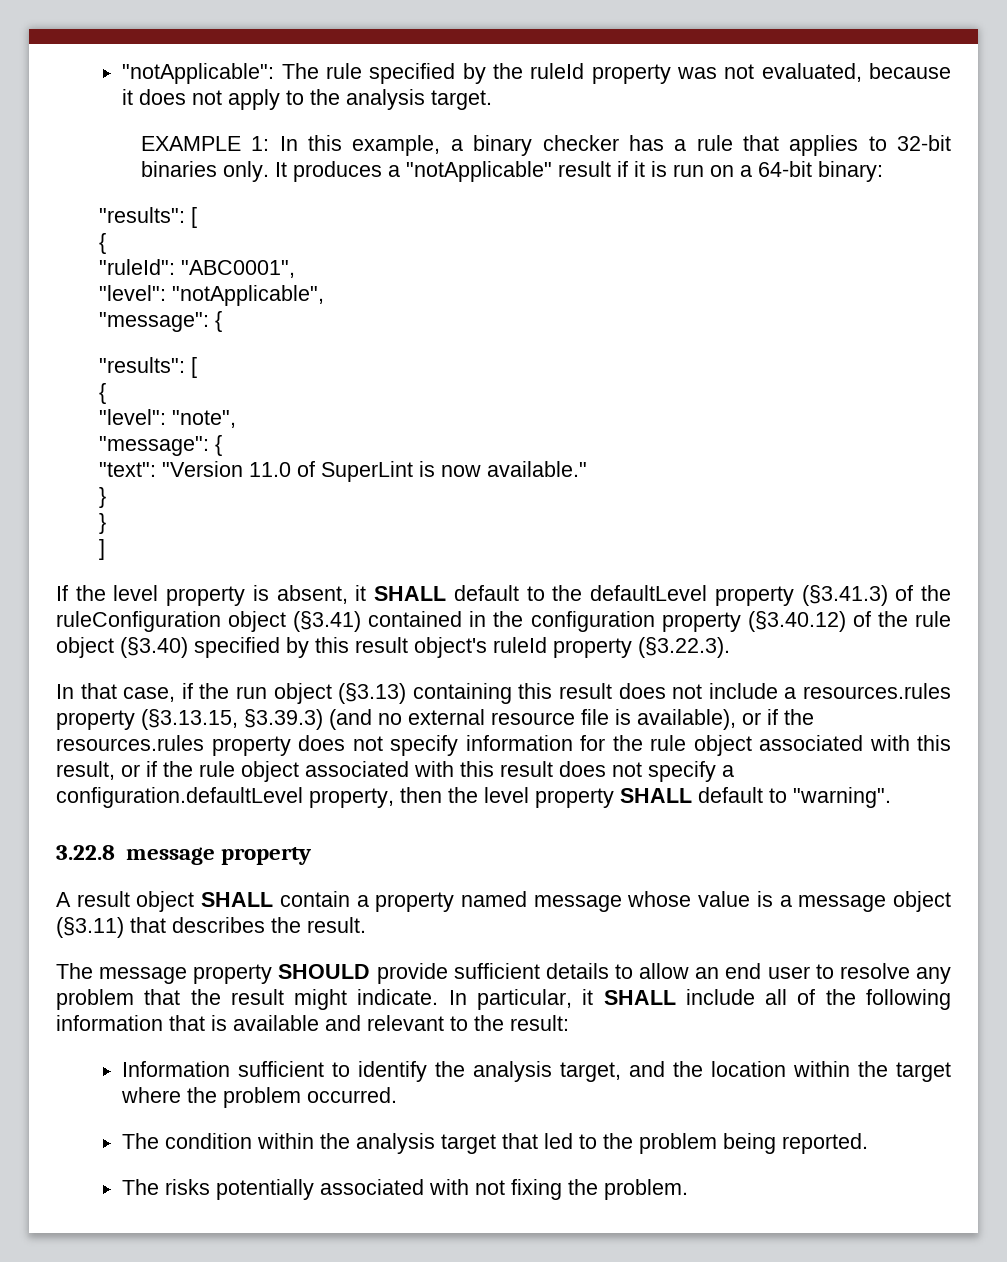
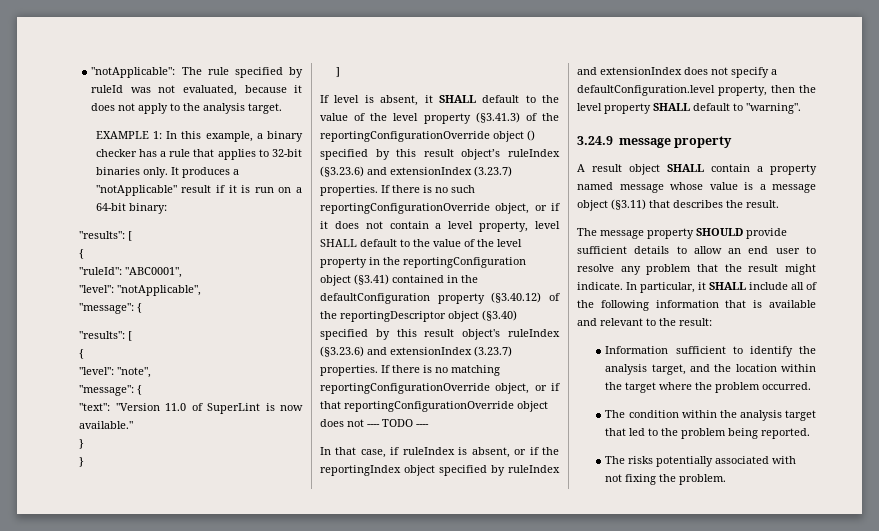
- "notApplicable": The rule specified by the ruleId property was not evaluated, because it does not apply to the analysis target.
+ "notApplicable": The rule specified by ruleId was not evaluated, because it does not apply to the analysis target.
- If the level property is absent, it SHALL default to the defaultLevel property (§3.41.3) of the ruleConfiguration object (§3.41) contained in the configuration property (§3.40.12) of the rule object (§3.40) specified by this result object's ruleId property (§3.22.3).
- In that case, if the run object (§3.13) containing this result does not include a resources.rules property (§3.13.15, §3.39.3) (and no external resource file is available), or if the resources.rules property does not specify information for the rule object associated with this result, or if the rule object associated with this result does not specify a configuration.defaultLevel property, then the level property SHALL default to "warning".
+ If level is absent, it SHALL default to the value of the level property (§3.41.3) of the reportingConfigurationOverride object () specified by this result object’s ruleIndex (§3.23.6) and extensionIndex (3.23.7) properties. If there is no such reportingConfigurationOverride object, or if it does not contain a level property, level SHALL default to the value of the level property in the reportingConfiguration object (§3.41) contained in the defaultConfiguration property (§3.40.12) of the reportingDescriptor object (§3.40) specified by this result object's ruleIndex (§3.23.6) and extensionIndex (3.23.7) properties. If there is no matching reportingConfigurationOverride object, or if that reportingConfigurationOverride object does not ---- TODO ----
+ In that case, if ruleIndex is absent, or if the reportingIndex object specified by ruleIndex and extensionIndex does not specify a defaultConfiguration.level property, then the level property SHALL default to "warning".
- 3.22.8 message property
+ 3.24.9 message property

